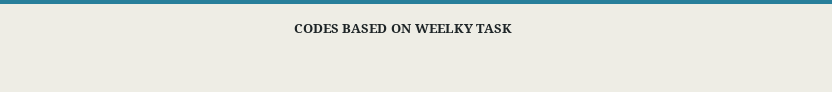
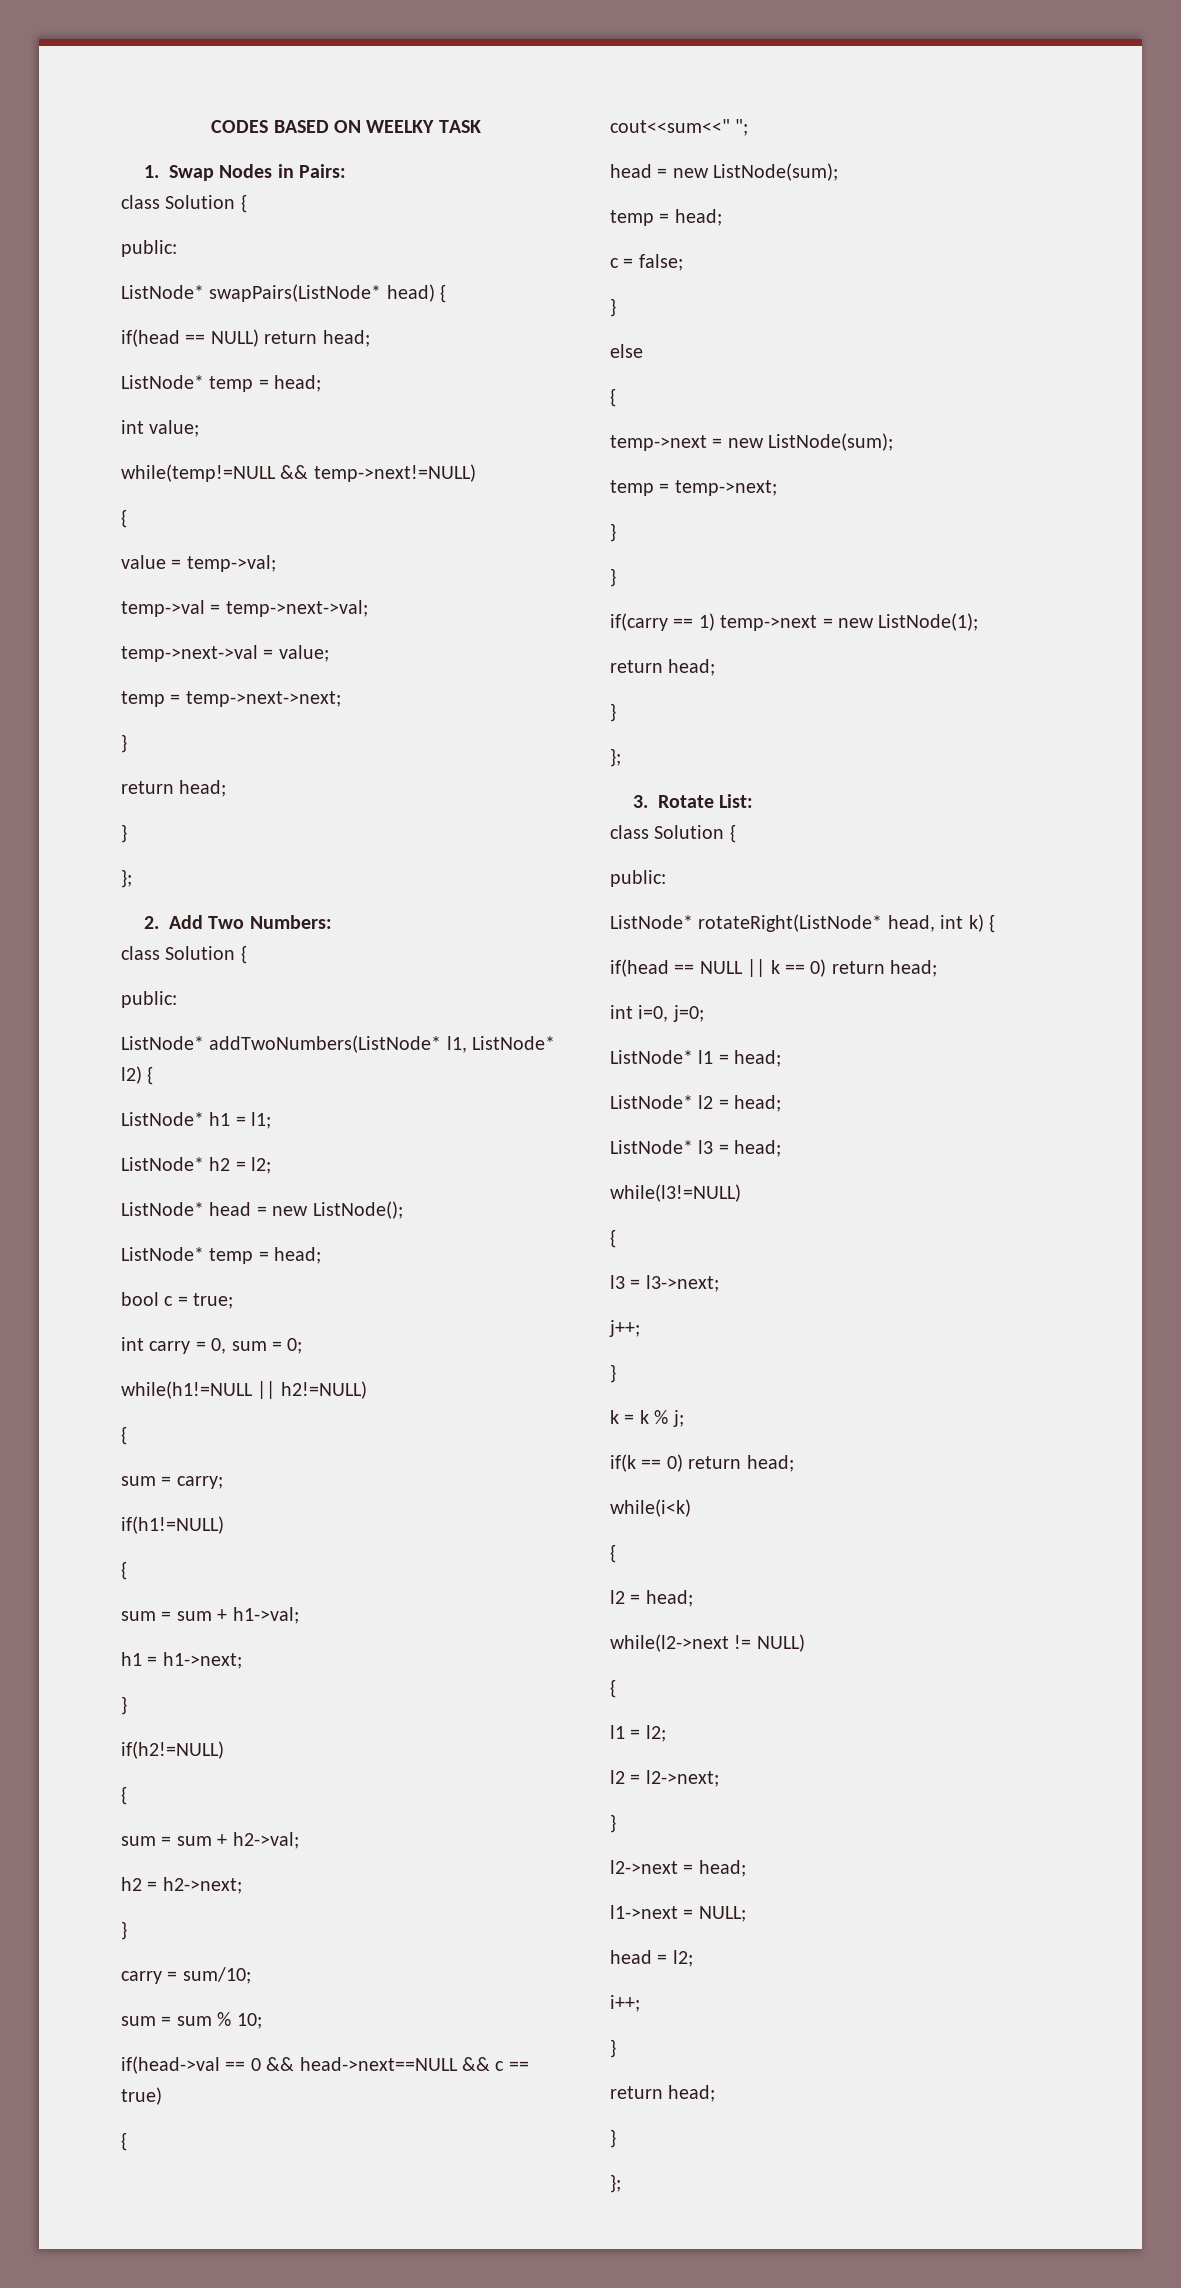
+ 1. Swap Nodes in Pairs:
+ class Solution {
+ public:
+ ListNode* swapPairs(ListNode* head) {
+ if(head == NULL) return head;
+ ListNode* temp = head;
+ int value;
+ while(temp!=NULL && temp->next!=NULL)
+ {
+ value = temp->val;
+ temp->val = temp->next->val;
+ temp->next->val = value;
+ temp = temp->next->next;
+ }
+ return head;
+ }
+ };
+ 2. Add Two Numbers:
+ class Solution {
+ public:
+ ListNode* addTwoNumbers(ListNode* l1, ListNode* l2) {
+ ListNode* h1 = l1;
+ ListNode* h2 = l2;
+ ListNode* head = new ListNode();
+ ListNode* temp = head;
+ bool c = true;
+ int carry = 0, sum = 0;
+ while(h1!=NULL || h2!=NULL)
+ {
+ sum = carry;
+ if(h1!=NULL)
+ {
+ sum = sum + h1->val;
+ h1 = h1->next;
+ }
+ if(h2!=NULL)
+ {
+ sum = sum + h2->val;
+ h2 = h2->next;
+ }
+ carry = sum/10;
+ sum = sum % 10;
+ if(head->val == 0 && head->next==NULL && c == true)
+ {
+ cout<<sum<<" ";
+ head = new ListNode(sum);
+ temp = head;
+ c = false;
+ }
+ else
+ {
+ temp->next = new ListNode(sum);
+ temp = temp->next;
+ }
+ }
+ if(carry == 1) temp->next = new ListNode(1);
+ return head;
+ }
+ };
+ 3. Rotate List:
+ class Solution {
+ public:
+ ListNode* rotateRight(ListNode* head, int k) {
+ if(head == NULL || k == 0) return head;
+ int i=0, j=0;
+ ListNode* l1 = head;
+ ListNode* l2 = head;
+ ListNode* l3 = head;
+ while(l3!=NULL)
+ {
+ l3 = l3->next;
+ j++;
+ }
+ k = k % j;
+ if(k == 0) return head;
+ while(i<k)
+ {
+ l2 = head;
+ while(l2->next != NULL)
+ {
+ l1 = l2;
+ l2 = l2->next;
+ }
+ l2->next = head;
+ l1->next = NULL;
+ head = l2;
+ i++;
+ }
+ return head;
+ }
+ };

